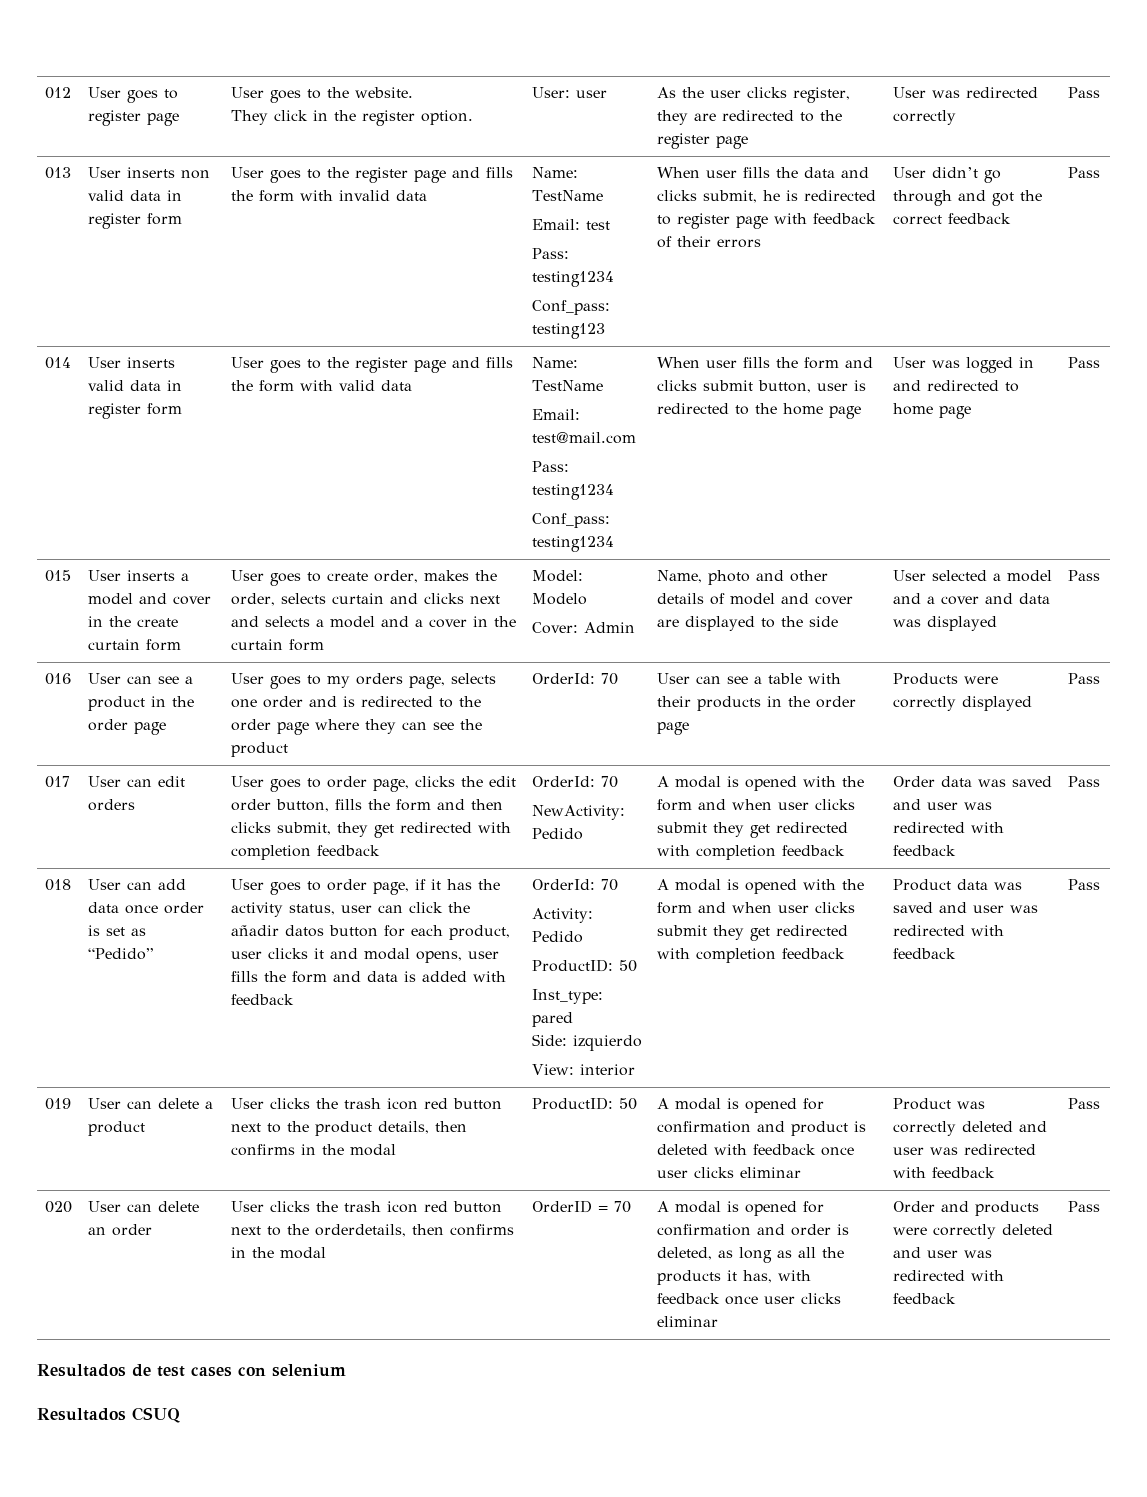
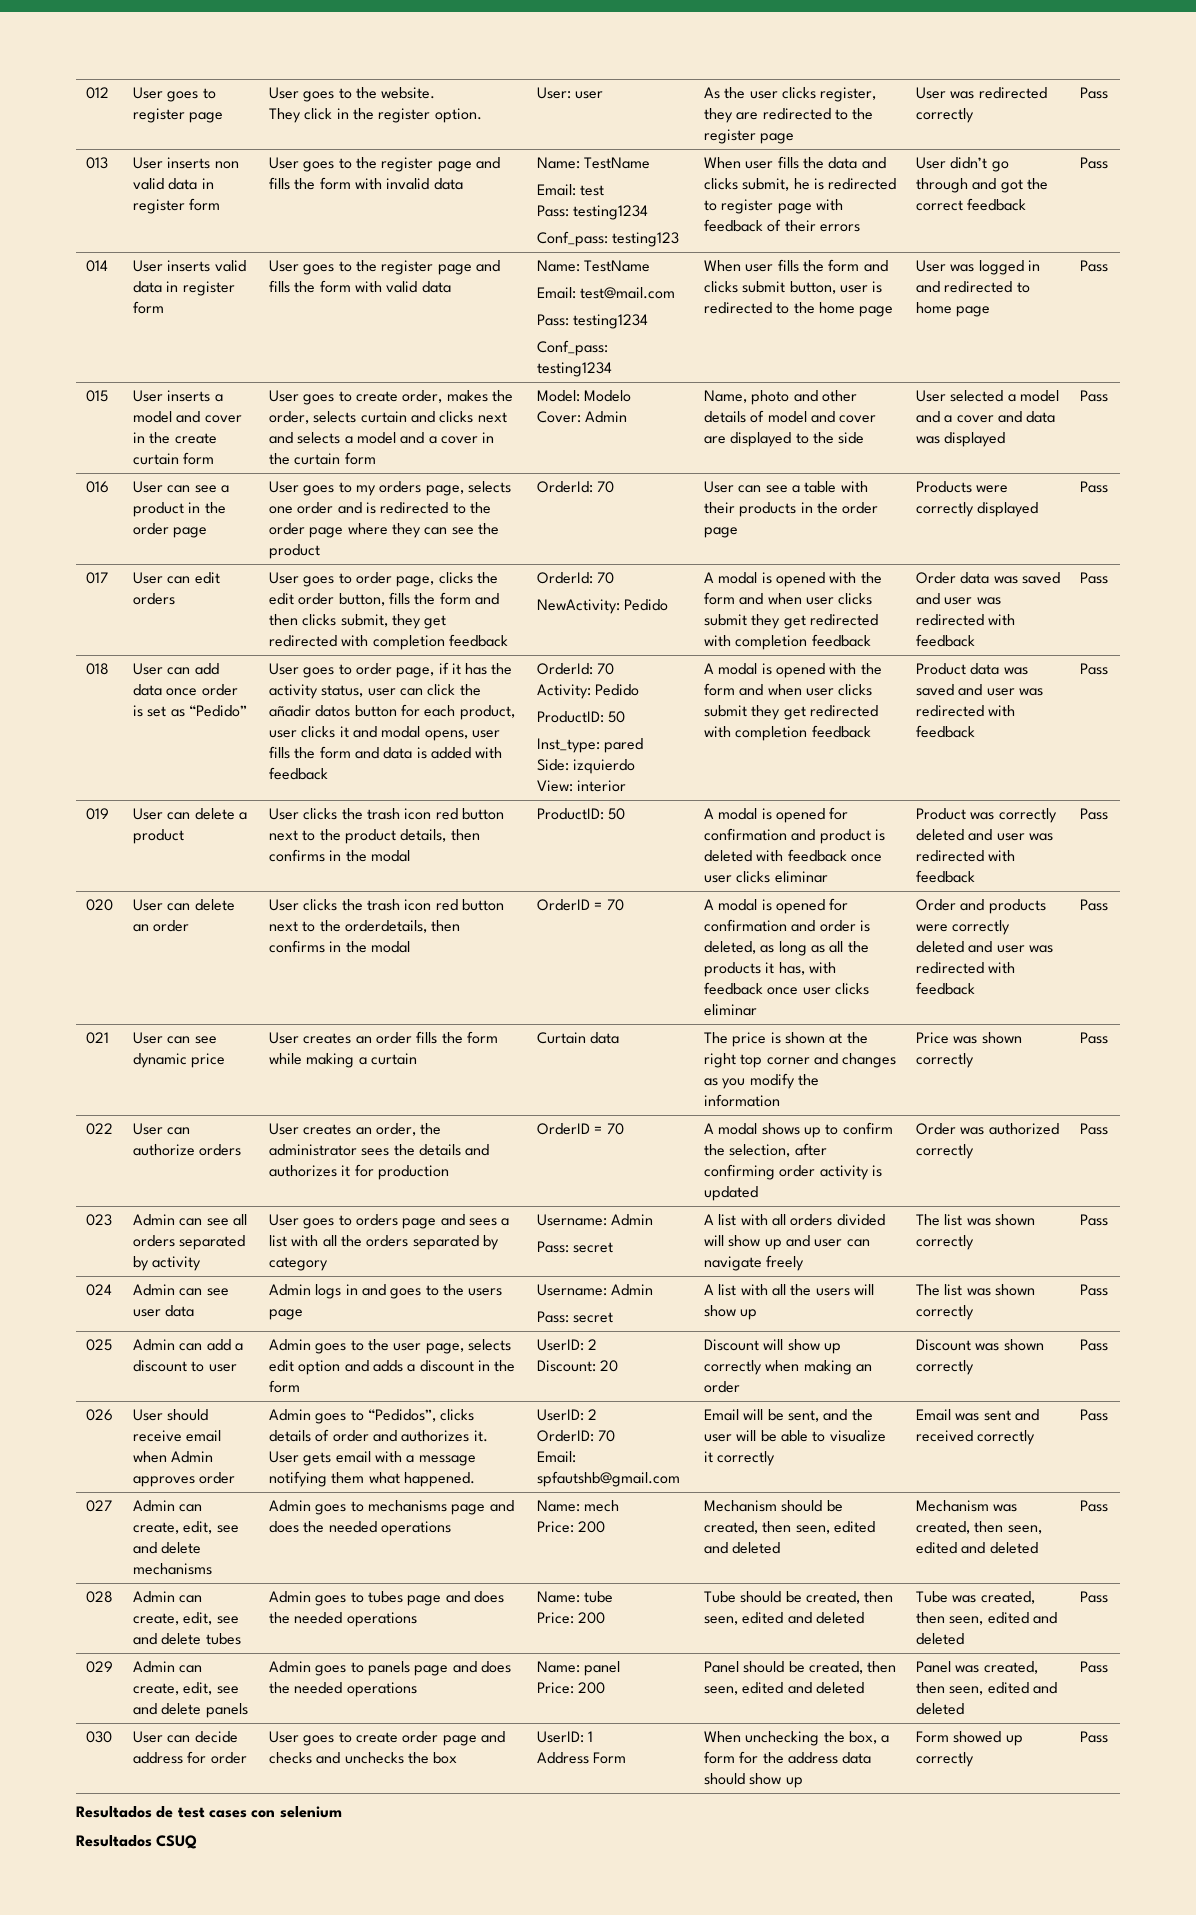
+ 021 | User can see dynamic price | User creates an order fills the form while making a curtain | Curtain data | The price is shown at the right top corner and changes as you modify the information | Price was shown correctly | Pass
+ 022 | User can authorize orders | User creates an order, the administrator sees the details and authorizes it for production | OrderID = 70 | A modal shows up to confirm the selection, after confirming order activity is updated | Order was authorized correctly | Pass
+ 023 | Admin can see all orders separated by activity | User goes to orders page and sees a list with all the orders separated by category | Username: Admin
+ Pass: secret | A list with all orders divided will show up and user can navigate freely | The list was shown correctly | Pass
+ 024 | Admin can see user data | Admin logs in and goes to the users page | Username: Admin
+ Pass: secret | A list with all the users will show up | The list was shown correctly | Pass
+ 025 | Admin can add a discount to user | Admin goes to the user page, selects edit option and adds a discount in the form | UserID: 2
+ Discount: 20 | Discount will show up correctly when making an order | Discount was shown correctly | Pass
+ 026 | User should receive email when Admin approves order | Admin goes to “Pedidos”, clicks details of order and authorizes it. User gets email with a message notifying them what happened. | UserID: 2
+ OrderID: 70
+ Email: spfautshb@gmail.com | Email will be sent, and the user will be able to visualize it correctly | Email was sent and received correctly | Pass
+ 027 | Admin can create, edit, see and delete mechanisms | Admin goes to mechanisms page and does the needed operations | Name: mech
+ Price: 200 | Mechanism should be created, then seen, edited and deleted | Mechanism was created, then seen, edited and deleted | Pass
+ 028 | Admin can create, edit, see and delete tubes | Admin goes to tubes page and does the needed operations | Name: tube
+ Price: 200 | Tube should be created, then seen, edited and deleted | Tube was created, then seen, edited and deleted | Pass
+ 029 | Admin can create, edit, see and delete panels | Admin goes to panels page and does the needed operations | Name: panel
+ Price: 200 | Panel should be created, then seen, edited and deleted | Panel was created, then seen, edited and deleted | Pass
+ 030 | User can decide address for order | User goes to create order page and checks and unchecks the box | UserID: 1
+ Address Form | When unchecking the box, a form for the address data should show up | Form showed up correctly | Pass

